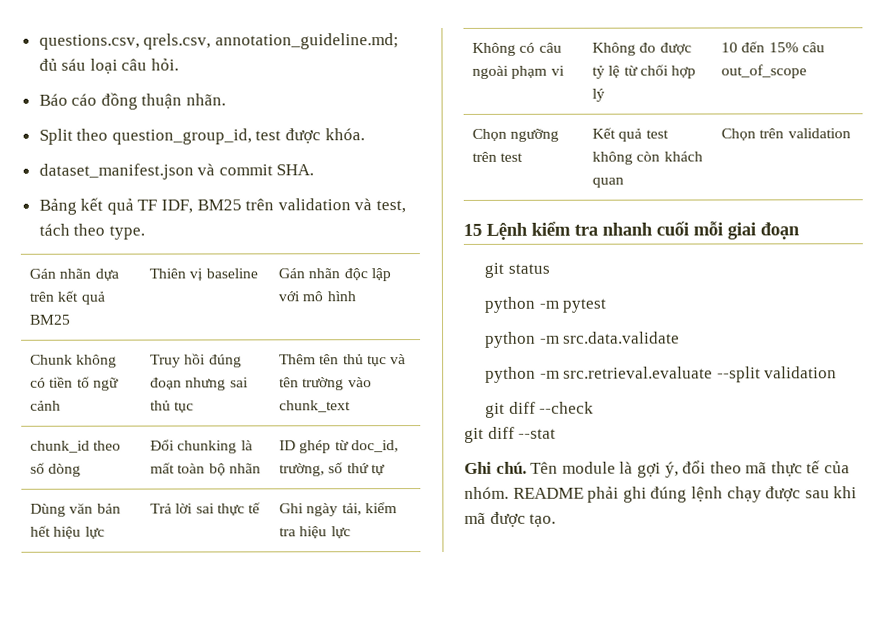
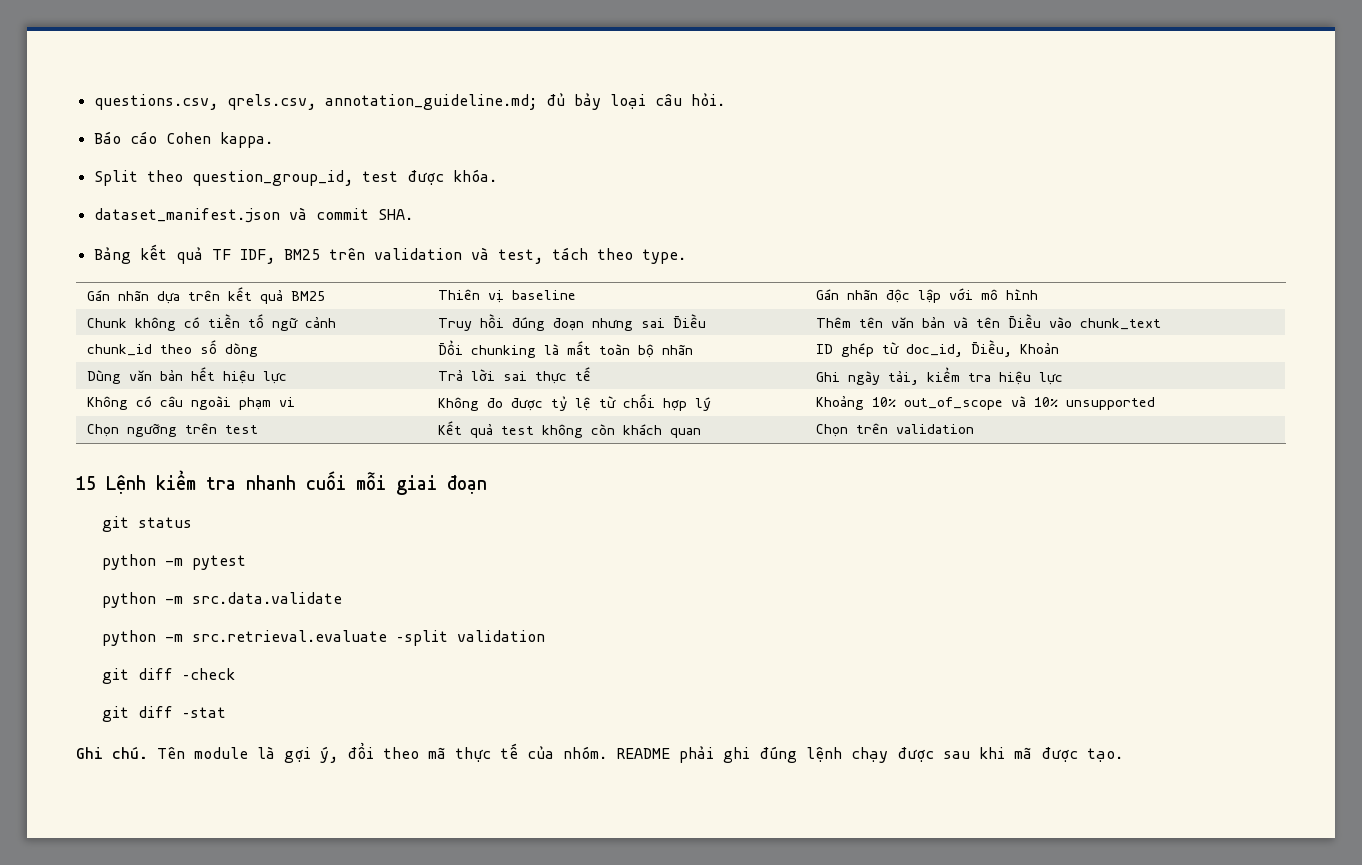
- questions.csv, qrels.csv, annotation_guideline.md; đủ sáu loại câu hỏi.
+ questions.csv, qrels.csv, annotation_guideline.md; đủ bảy loại câu hỏi.
- Báo cáo đồng thuận nhãn.
+ Báo cáo Cohen kappa.
- Chunk không có tiền tố ngữ cảnh | Truy hồi đúng đoạn nhưng sai thủ tục | Thêm tên thủ tục và tên trường vào chunk_text
+ Chunk không có tiền tố ngữ cảnh | Truy hồi đúng đoạn nhưng sai Điều | Thêm tên văn bản và tên Điều vào chunk_text
- chunk_id theo số dòng | Đổi chunking là mất toàn bộ nhãn | ID ghép từ doc_id, trường, số thứ tự
+ chunk_id theo số dòng | Đổi chunking là mất toàn bộ nhãn | ID ghép từ doc_id, Điều, Khoản
- Không có câu ngoài phạm vi | Không đo được tỷ lệ từ chối hợp lý | 10 đến 15% câu out_of_scope
+ Không có câu ngoài phạm vi | Không đo được tỷ lệ từ chối hợp lý | Khoảng 10% out_of_scope và 10% unsupported
- python -m src.retrieval.evaluate --split validation
+ python -m src.retrieval.evaluate –split validation
- git diff --check
- git diff --stat
+ git diff –check
+ git diff –stat

